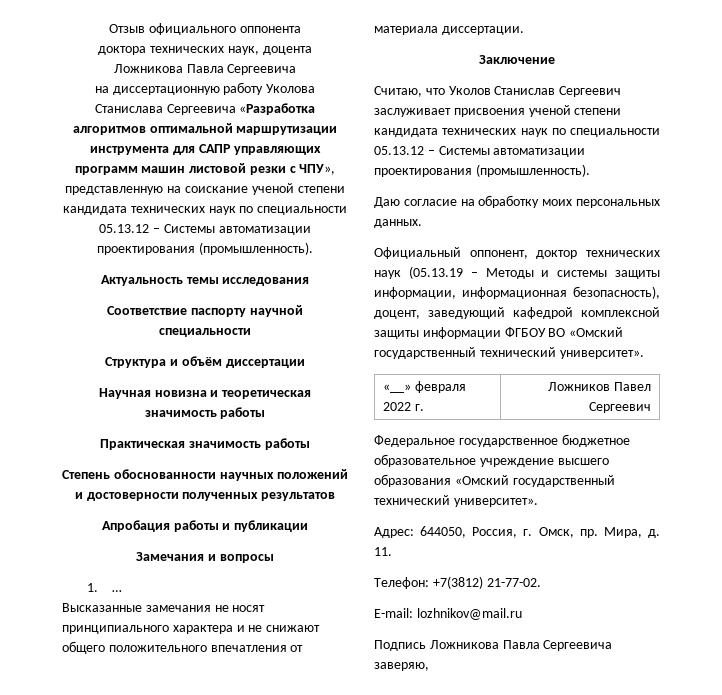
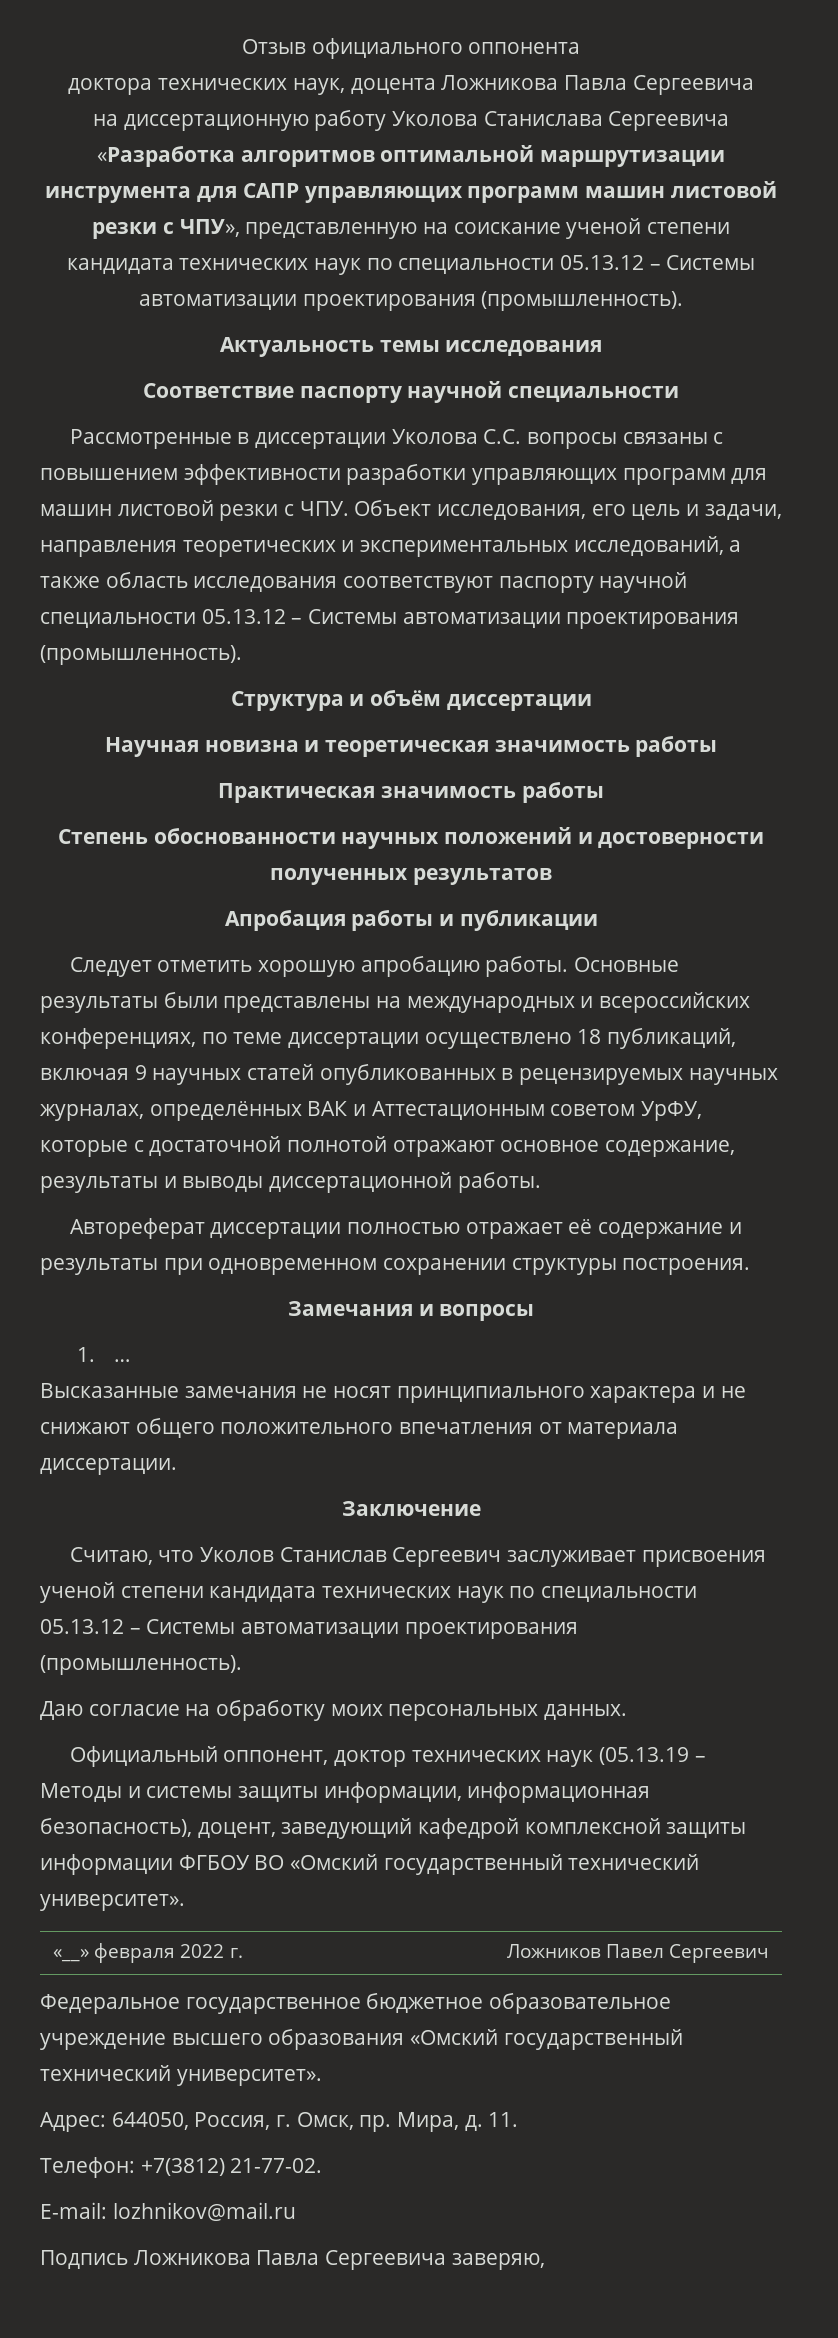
+ Рассмотренные в диссертации Уколова С.С. вопросы связаны с повышением эффективности разработки управляющих программ для машин листовой резки с ЧПУ. Объект исследования, его цель и задачи, направления теоретических и экспериментальных исследований, а также область исследования соответствуют паспорту научной специальности 05.13.12 – Системы автоматизации проектирования (промышленность).
+ Следует отметить хорошую апробацию работы. Основные результаты были представлены на международных и всероссийских конференциях, по теме диссертации осуществлено 18 публикаций, включая 9 научных статей опубликованных в рецензируемых научных журналах, определённых ВАК и Аттестационным советом УрФУ, которые с достаточной полнотой отражают основное содержание, результаты и выводы диссертационной работы.
+ Автореферат диссертации полностью отражает её содержание и результаты при одновременном сохранении структуры построения.

